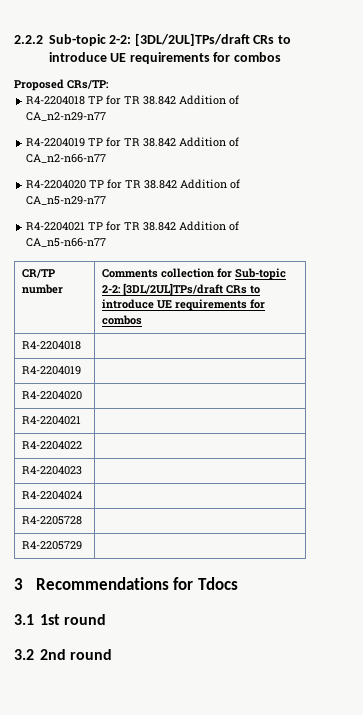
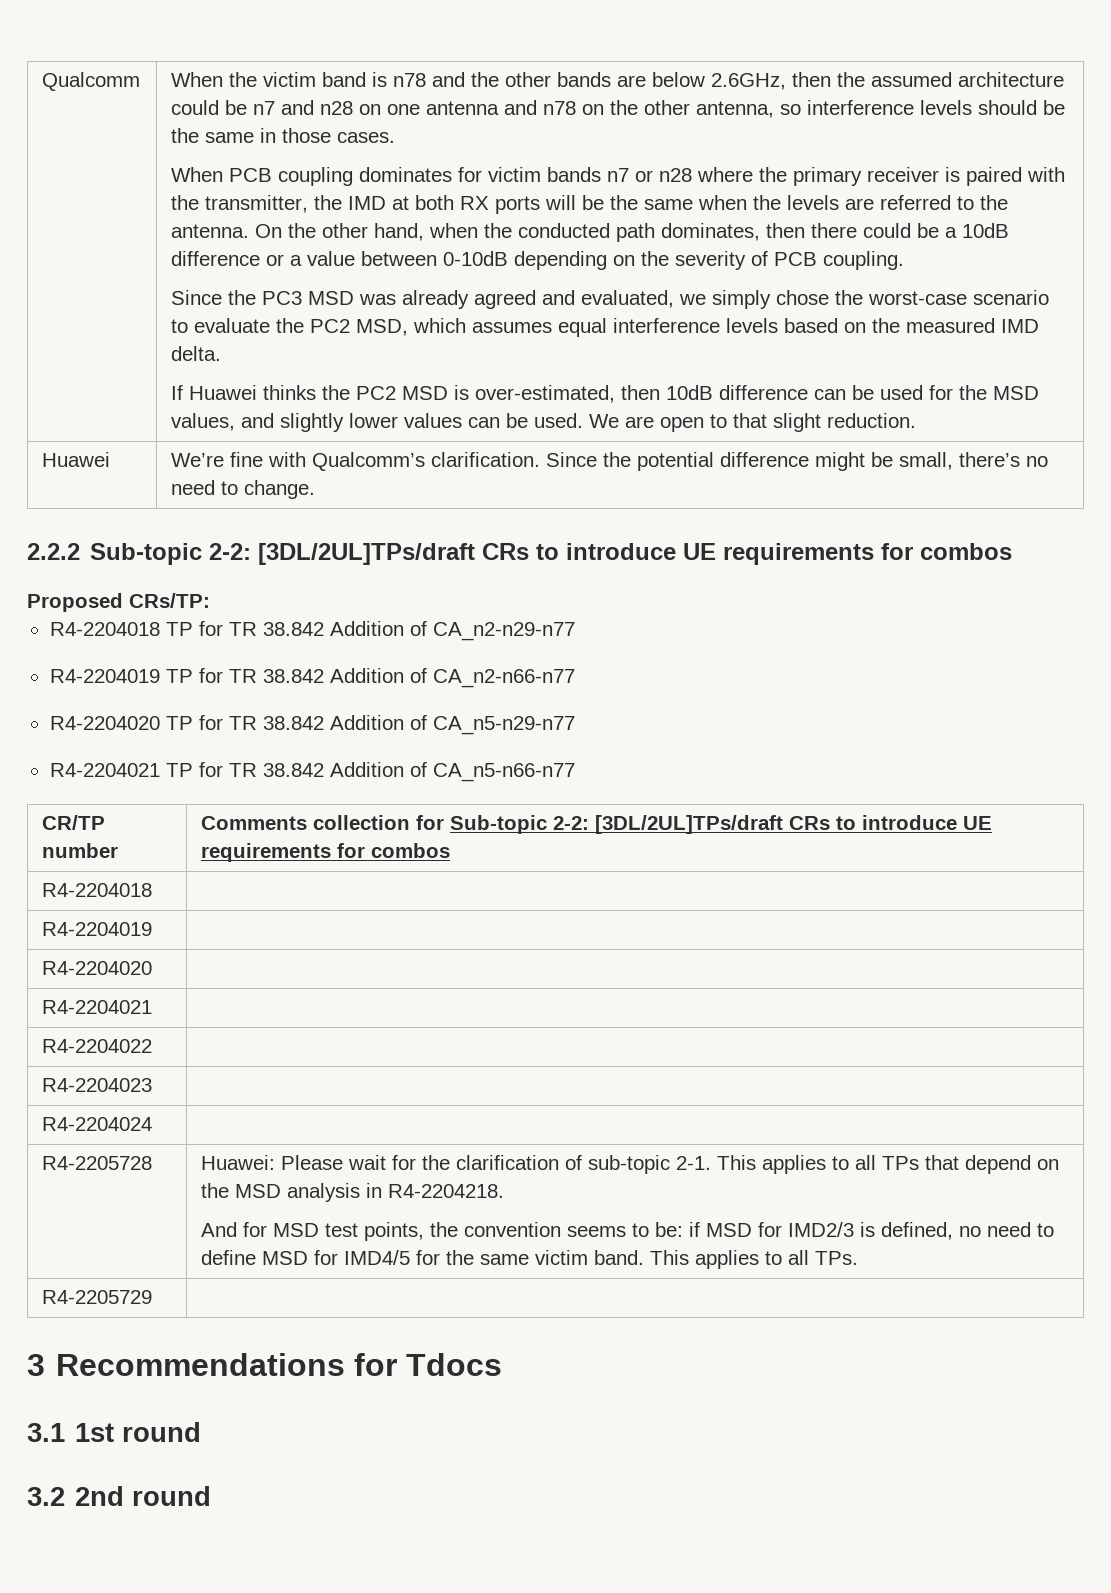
+ Qualcomm | When the victim band is n78 and the other bands are below 2.6GHz, then the assumed architecture could be n7 and n28 on one antenna and n78 on the other antenna, so interference levels should be the same in those cases.
+ When PCB coupling dominates for victim bands n7 or n28 where the primary receiver is paired with the transmitter, the IMD at both RX ports will be the same when the levels are referred to the antenna. On the other hand, when the conducted path dominates, then there could be a 10dB difference or a value between 0-10dB depending on the severity of PCB coupling.
+ Since the PC3 MSD was already agreed and evaluated, we simply chose the worst-case scenario to evaluate the PC2 MSD, which assumes equal interference levels based on the measured IMD delta.
+ If Huawei thinks the PC2 MSD is over-estimated, then 10dB difference can be used for the MSD values, and slightly lower values can be used. We are open to that slight reduction.
+ Huawei | We’re fine with Qualcomm’s clarification. Since the potential difference might be small, there’s no need to change.
+ Huawei: Please wait for the clarification of sub-topic 2-1. This applies to all TPs that depend on the MSD analysis in R4-2204218.
+ And for MSD test points, the convention seems to be: if MSD for IMD2/3 is defined, no need to define MSD for IMD4/5 for the same victim band. This applies to all TPs.

